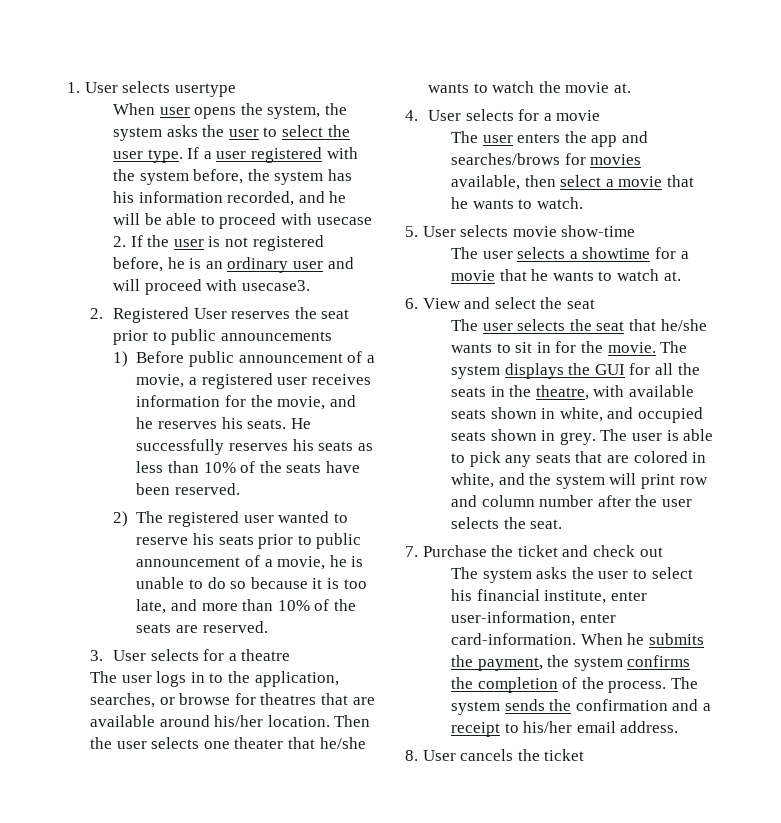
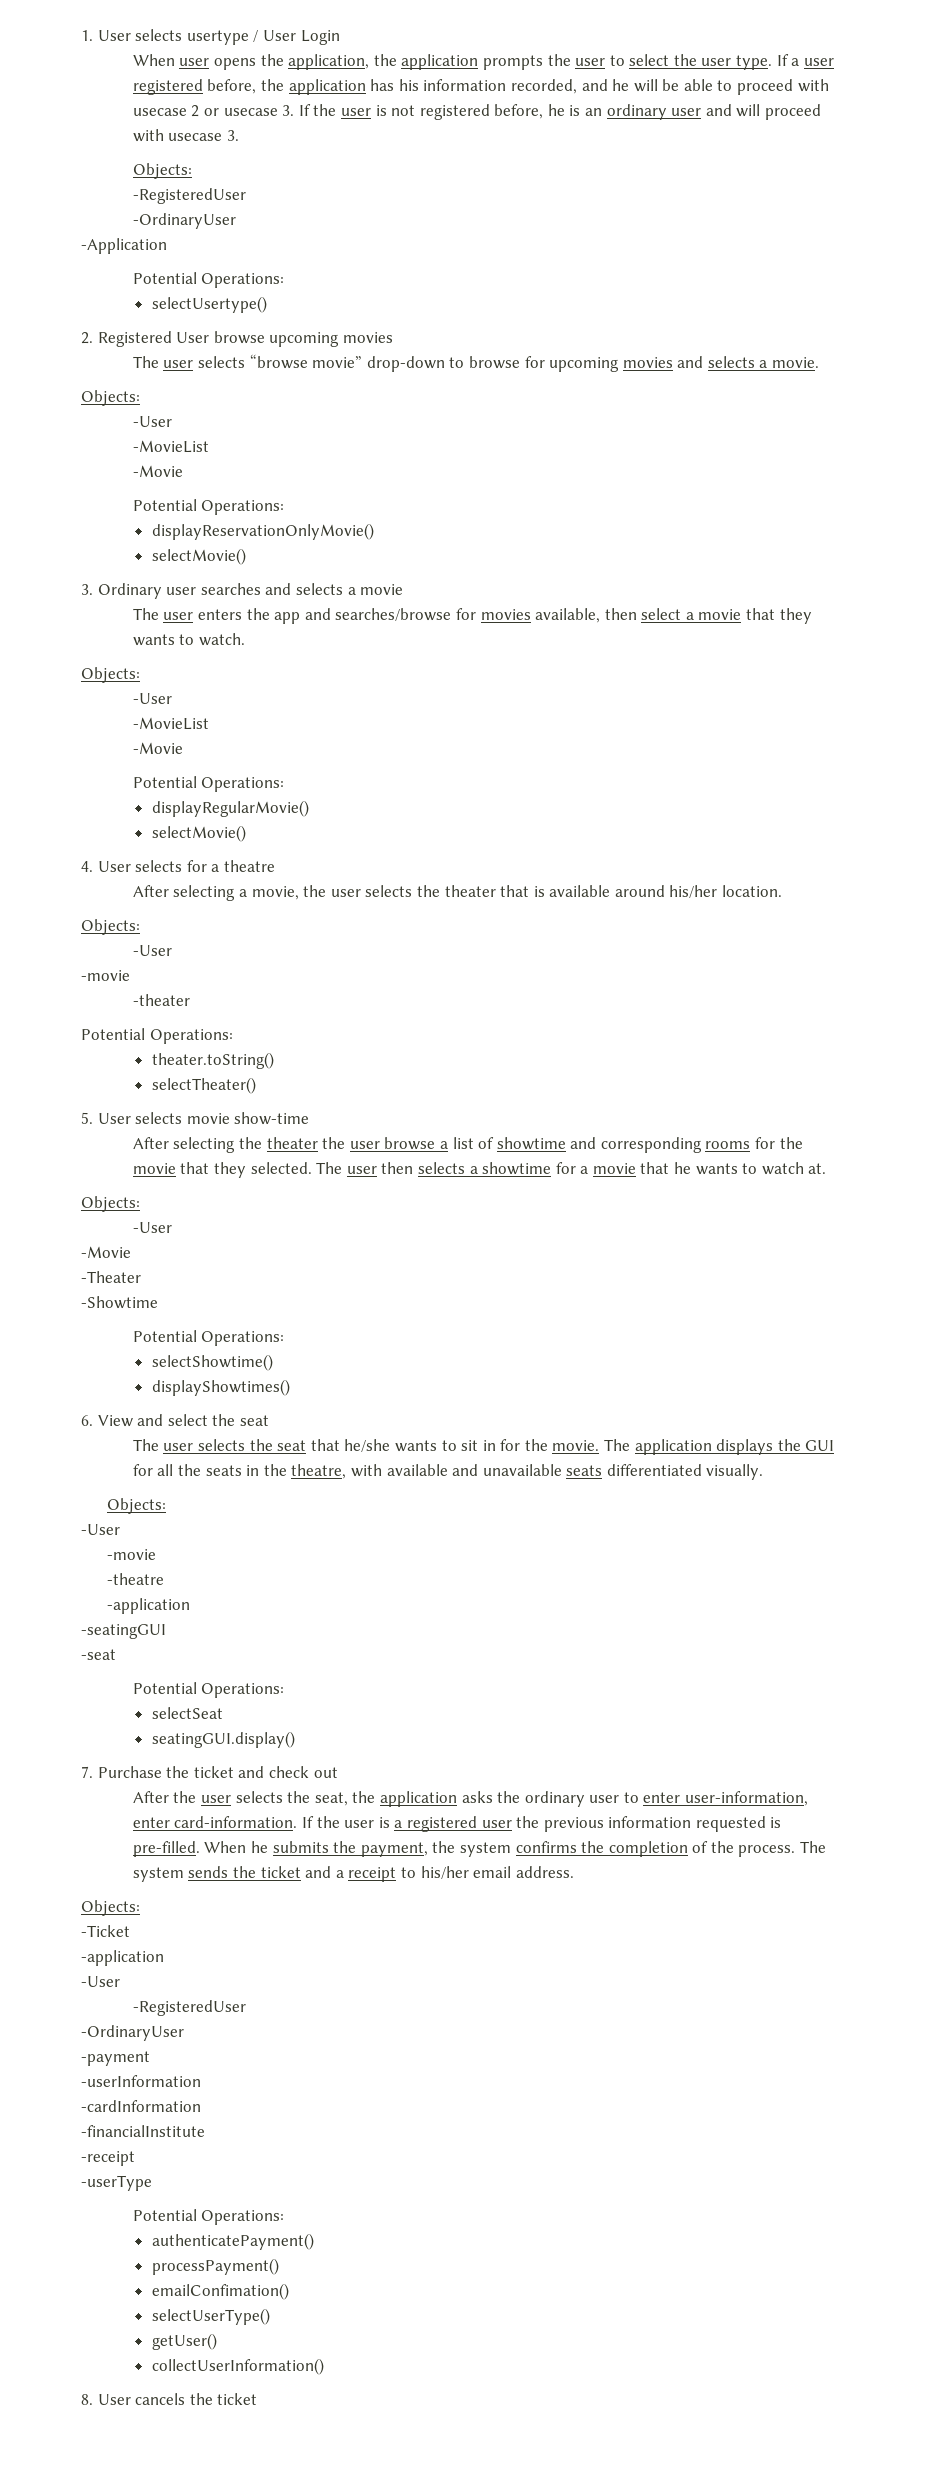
- 1. User selects usertype
+ 1. User selects usertype / User Login
- When user opens the system, the system asks the user to select the user type.
+ When user opens the application, the application prompts the user to select the user type.
- If a user registered with the system before, the system has his information recorded, and he will be able to proceed with usecase 2. If the user is not registered before, he is an ordinary user and will proceed with usecase3.
- 2. Registered User reserves the seat prior to public announcements
- 1) Before public announcement of a movie, a registered user receives information for the movie, and he reserves his seats. He successfully reserves his seats as less than 10% of the seats have been reserved.
- 2) The registered user wanted to reserve his seats prior to public announcement of a movie, he is unable to do so because it is too late, and more than 10% of the seats are reserved.
- 3. User selects for a theatre
- The user logs in to the application, searches, or browse for theatres that are available around his/her location. Then the user selects one theater that he/she wants to watch the movie at.
- 4. User selects for a movie
+ If a user registered before, the application has his information recorded, and he will be able to proceed with usecase 2 or usecase 3. If the user is not registered before, he is an ordinary user and will proceed with usecase 3.
+ Objects:
+ -RegisteredUser
+ -OrdinaryUser
+ -Application
+ Potential Operations:
+ selectUsertype()
+ 2. Registered User browse upcoming movies
+ The user selects “browse movie” drop-down to browse for upcoming movies and selects a movie.
+ Objects:
+ -User
+ -MovieList
+ -Movie
+ Potential Operations:
+ displayReservationOnlyMovie()
+ selectMovie()
+ 3. Ordinary user searches and selects a movie
- The user enters the app and searches/brows for movies available, then select a movie that he wants to watch.
+ The user enters the app and searches/browse for movies available, then select a movie that they wants to watch.
+ Objects:
+ -User
+ -MovieList
+ -Movie
+ Potential Operations:
+ displayRegularMovie()
+ selectMovie()
+ 4. User selects for a theatre
+ After selecting a movie, the user selects the theater that is available around his/her location.
+ Objects:
+ -User
+ -movie
+ -theater
+ Potential Operations:
+ theater.toString()
+ selectTheater()
- The user selects a showtime for a movie that he wants to watch at.
+ After selecting the theater the user browse a list of showtime and corresponding rooms for the movie that they selected. The user then selects a showtime for a movie that he wants to watch at.
+ Objects:
+ -User
+ -Movie
+ -Theater
+ -Showtime
+ Potential Operations:
+ selectShowtime()
+ displayShowtimes()
- The system displays the GUI for all the seats in the theatre, with available seats shown in white, and occupied seats shown in grey. The user is able to pick any seats that are colored in white, and the system will print row and column number after the user selects the seat.
+ The application displays the GUI for all the seats in the theatre, with available and unavailable seats differentiated visually.
+ Objects:
+ -User
+ -movie
+ -theatre
+ -application
+ -seatingGUI
+ -seat
+ Potential Operations:
+ selectSeat
+ seatingGUI.display()
- The system asks the user to select his financial institute, enter user-information, enter card-information.
+ After the user selects the seat, the application asks the ordinary user to enter user-information, enter card-information. If the user is a registered user the previous information requested is pre-filled.
- The system sends the confirmation and a receipt to his/her email address.
+ The system sends the ticket and a receipt to his/her email address.
+ Objects:
+ -Ticket
+ -application
+ -User
+ -RegisteredUser
+ -OrdinaryUser
+ -payment
+ -userInformation
+ -cardInformation
+ -financialInstitute
+ -receipt
+ -userType
+ Potential Operations:
+ authenticatePayment()
+ processPayment()
+ emailConfimation()
+ selectUserType()
+ getUser()
+ collectUserInformation()

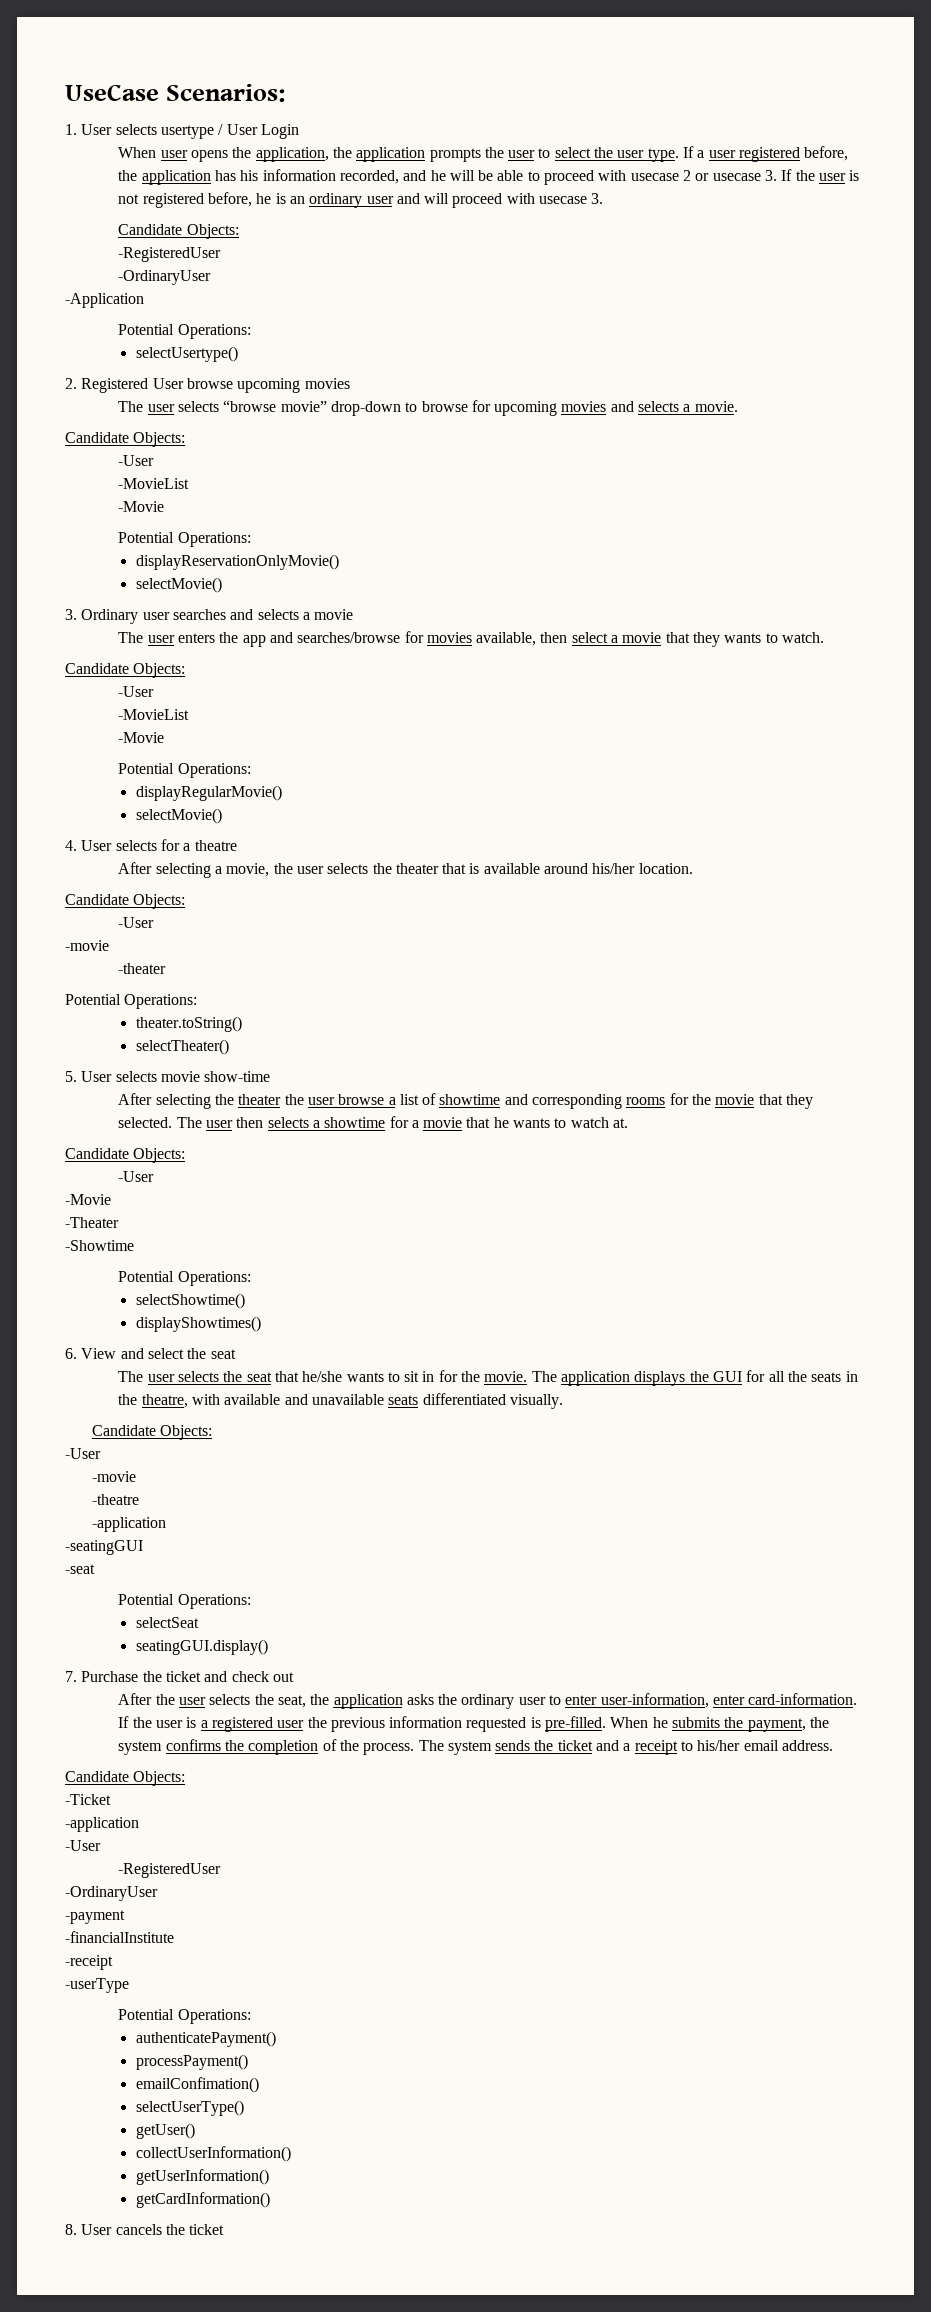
+ UseCase Scenarios:
  If a user registered before, the application has his information recorded, and he will be able to proceed with usecase 2 or usecase 3. If the user is not registered before, he is an ordinary user and will proceed with usecase 3.
- Objects:
+ Candidate Objects:
  The user selects “browse movie” drop-down to browse for upcoming movies and selects a movie.
- Objects:
+ Candidate Objects:
  The user enters the app and searches/browse for movies available, then select a movie that they wants to watch.
- Objects:
+ Candidate Objects:
  After selecting a movie, the user selects the theater that is available around his/her location.
- Objects:
+ Candidate Objects:
  The user then selects a showtime for a movie that he wants to watch at.
- Objects:
+ Candidate Objects:
  The application displays the GUI for all the seats in the theatre, with available and unavailable seats differentiated visually.
- Objects:
+ Candidate Objects:
  The system sends the ticket and a receipt to his/her email address.
- Objects:
+ Candidate Objects:
- -userInformation
- -cardInformation
+ getUserInformation()
+ getCardInformation()

